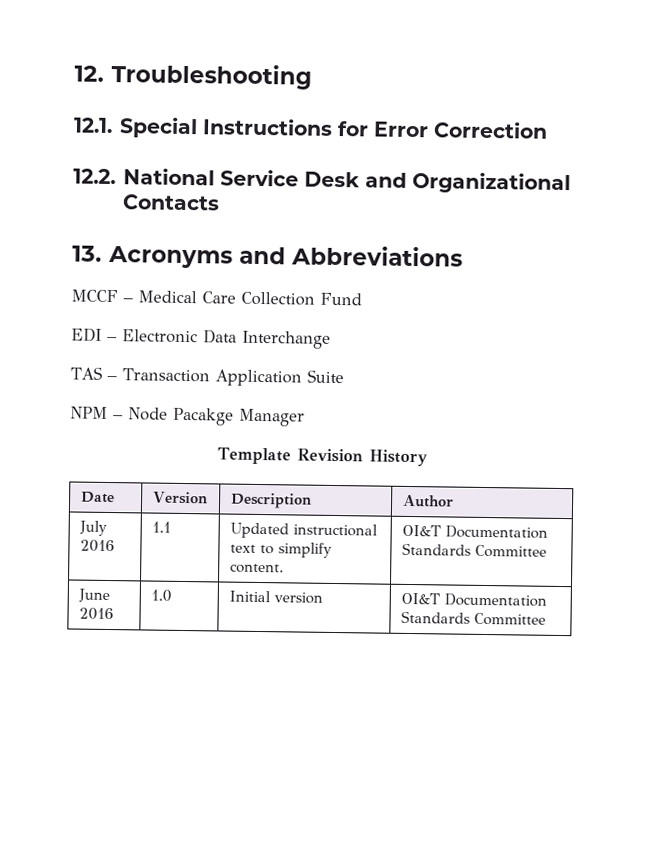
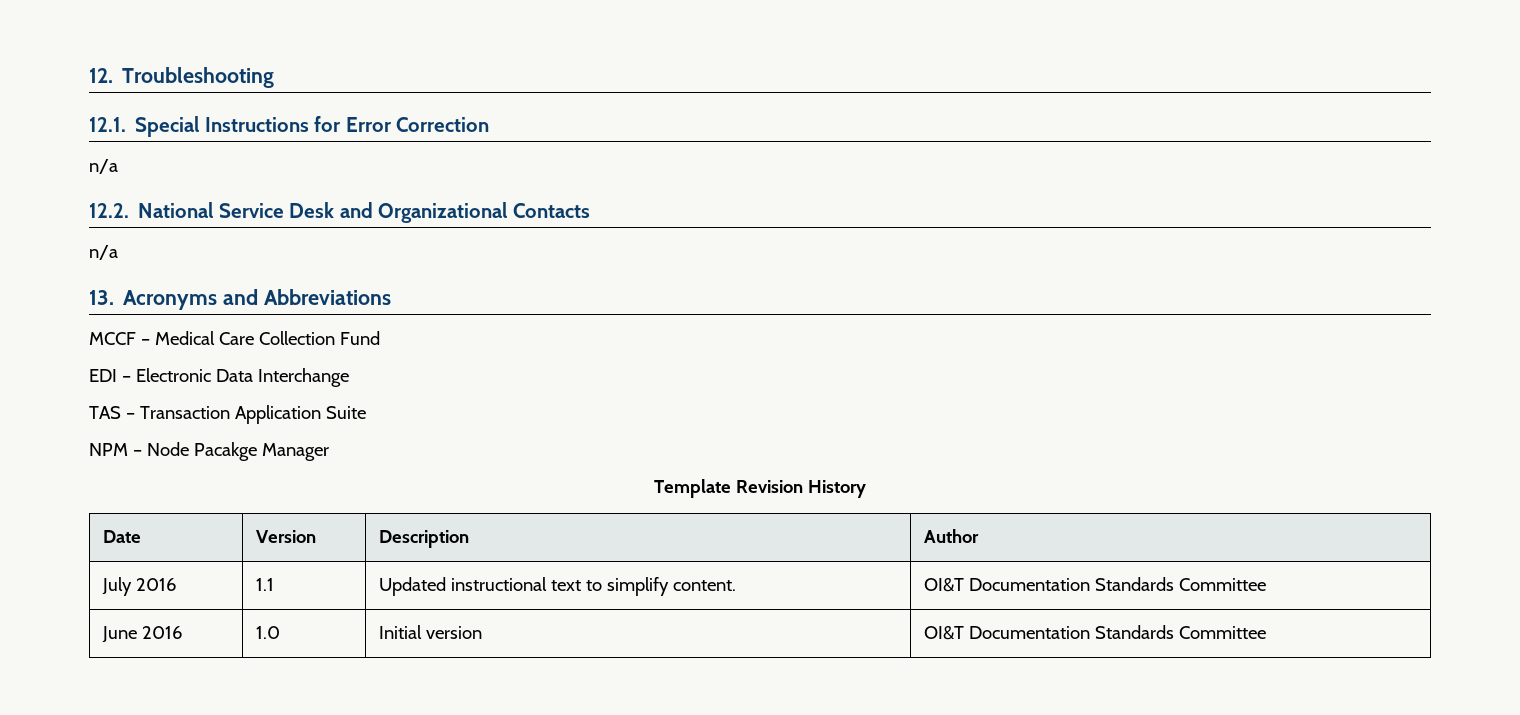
  12.1. Special Instructions for Error Correction
+ n/a
  12.2. National Service Desk and Organizational Contacts
+ n/a

